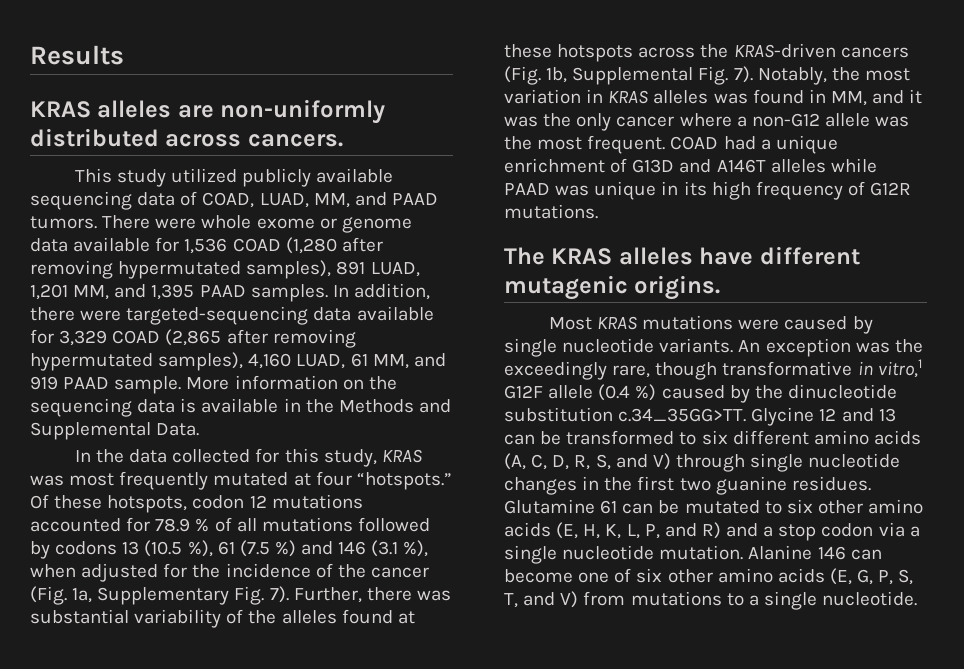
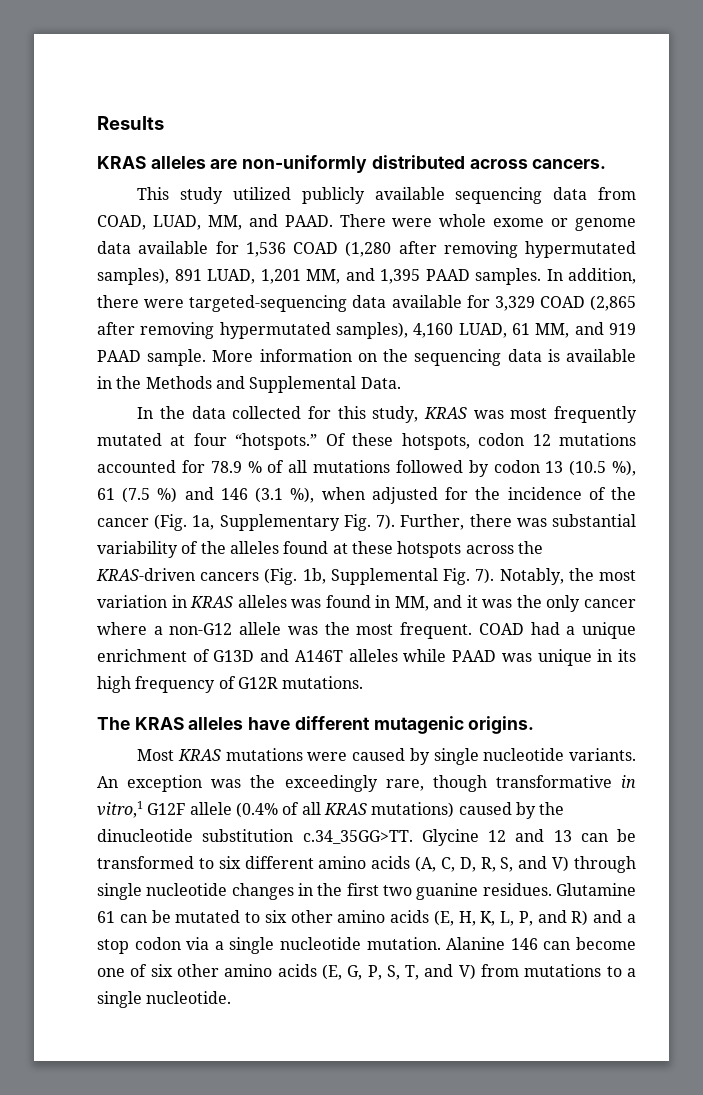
- This study utilized publicly available sequencing data of COAD, LUAD, MM, and PAAD tumors.
+ This study utilized publicly available sequencing data from COAD, LUAD, MM, and PAAD.
- Of these hotspots, codon 12 mutations accounted for 78.9 % of all mutations followed by codons 13 (10.5 %), 61 (7.5 %) and 146 (3.1 %), when adjusted for the incidence of the cancer (Fig. 1a, Supplementary Fig. 7).
+ Of these hotspots, codon 12 mutations accounted for 78.9 % of all mutations followed by codon 13 (10.5 %), 61 (7.5 %) and 146 (3.1 %), when adjusted for the incidence of the cancer (Fig. 1a, Supplementary Fig. 7).
- An exception was the exceedingly rare, though transformative in vitro,1 G12F allele (0.4 %) caused by the dinucleotide substitution c.34_35GG>TT. Glycine 12 and 13 can be transformed to six different amino acids (A, C, D, R, S, and V) through single nucleotide changes in the first two guanine residues.
+ An exception was the exceedingly rare, though transformative in vitro,1 G12F allele (0.4% of all KRAS mutations) caused by the dinucleotide substitution c.34_35GG>TT. Glycine 12 and 13 can be transformed to six different amino acids (A, C, D, R, S, and V) through single nucleotide changes in the first two guanine residues.

